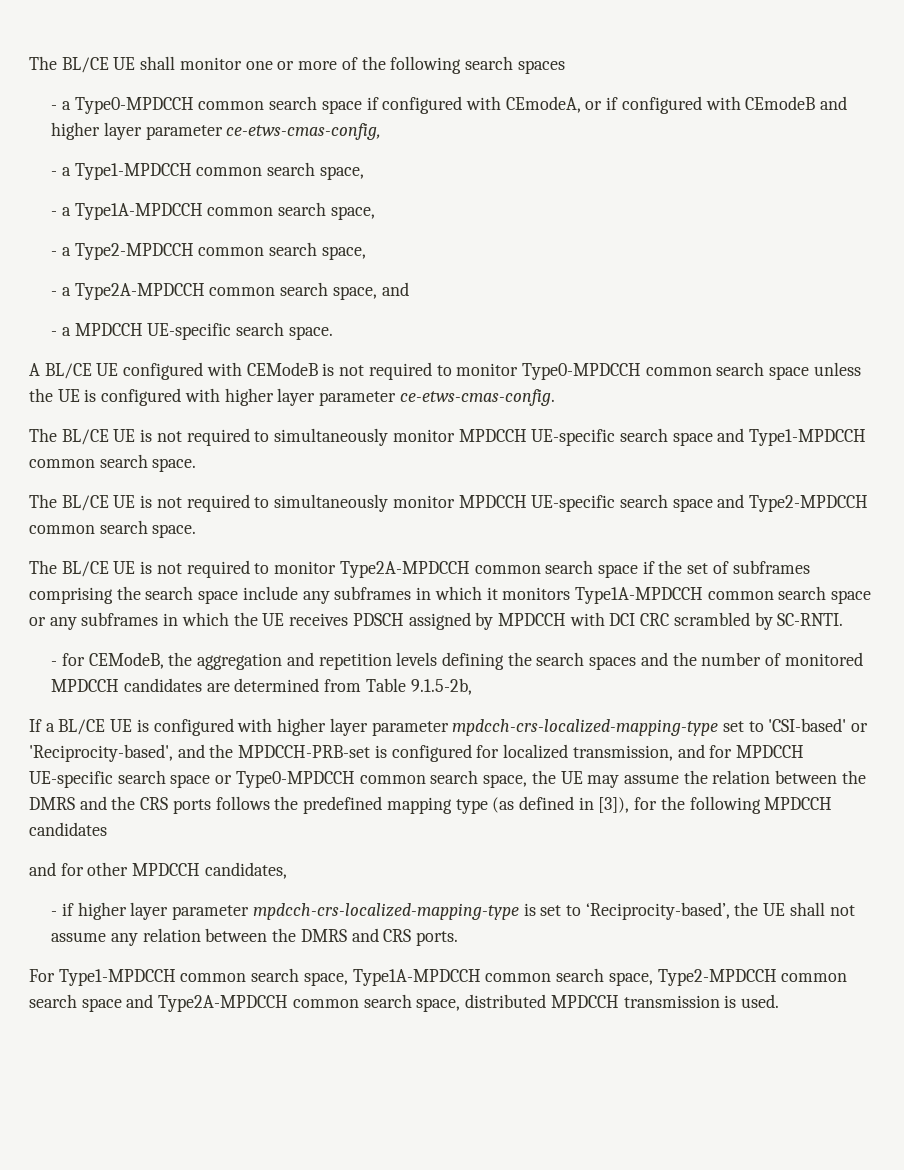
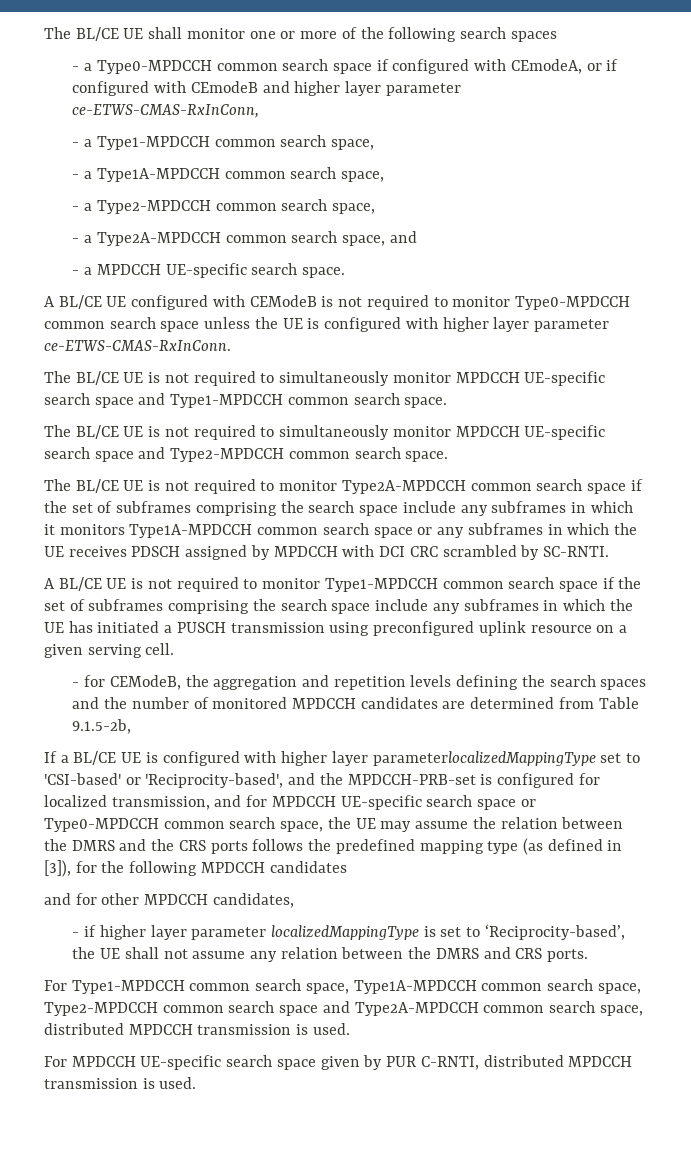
- - a Type0-MPDCCH common search space if configured with CEmodeA, or if configured with CEmodeB and higher layer parameter ce-etws-cmas-config,
+ - a Type0-MPDCCH common search space if configured with CEmodeA, or if configured with CEmodeB and higher layer parameter ce-ETWS-CMAS-RxInConn,
- A BL/CE UE configured with CEModeB is not required to monitor Type0-MPDCCH common search space unless the UE is configured with higher layer parameter ce-etws-cmas-config.
+ A BL/CE UE configured with CEModeB is not required to monitor Type0-MPDCCH common search space unless the UE is configured with higher layer parameter ce-ETWS-CMAS-RxInConn.
+ A BL/CE UE is not required to monitor Type1-MPDCCH common search space if the set of subframes comprising the search space include any subframes in which the UE has initiated a PUSCH transmission using preconfigured uplink resource on a given serving cell.
- If a BL/CE UE is configured with higher layer parameter mpdcch-crs-localized-mapping-type set to 'CSI-based' or 'Reciprocity-based', and the MPDCCH-PRB-set is configured for localized transmission, and for MPDCCH UE-specific search space or Type0-MPDCCH common search space, the UE may assume the relation between the DMRS and the CRS ports follows the predefined mapping type (as defined in [3]), for the following MPDCCH candidates
+ If a BL/CE UE is configured with higher layer parameterlocalizedMappingType set to 'CSI-based' or 'Reciprocity-based', and the MPDCCH-PRB-set is configured for localized transmission, and for MPDCCH UE-specific search space or Type0-MPDCCH common search space, the UE may assume the relation between the DMRS and the CRS ports follows the predefined mapping type (as defined in [3]), for the following MPDCCH candidates
- - if higher layer parameter mpdcch-crs-localized-mapping-type is set to ‘Reciprocity-based’, the UE shall not assume any relation between the DMRS and CRS ports.
+ - if higher layer parameter localizedMappingType is set to ‘Reciprocity-based’, the UE shall not assume any relation between the DMRS and CRS ports.
+ For MPDCCH UE-specific search space given by PUR C-RNTI, distributed MPDCCH transmission is used.

